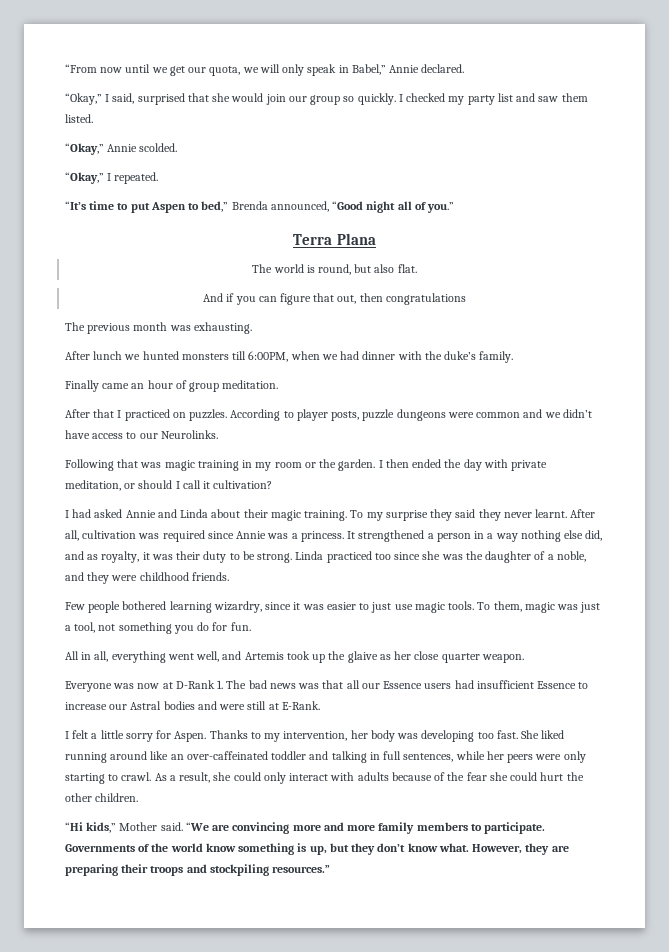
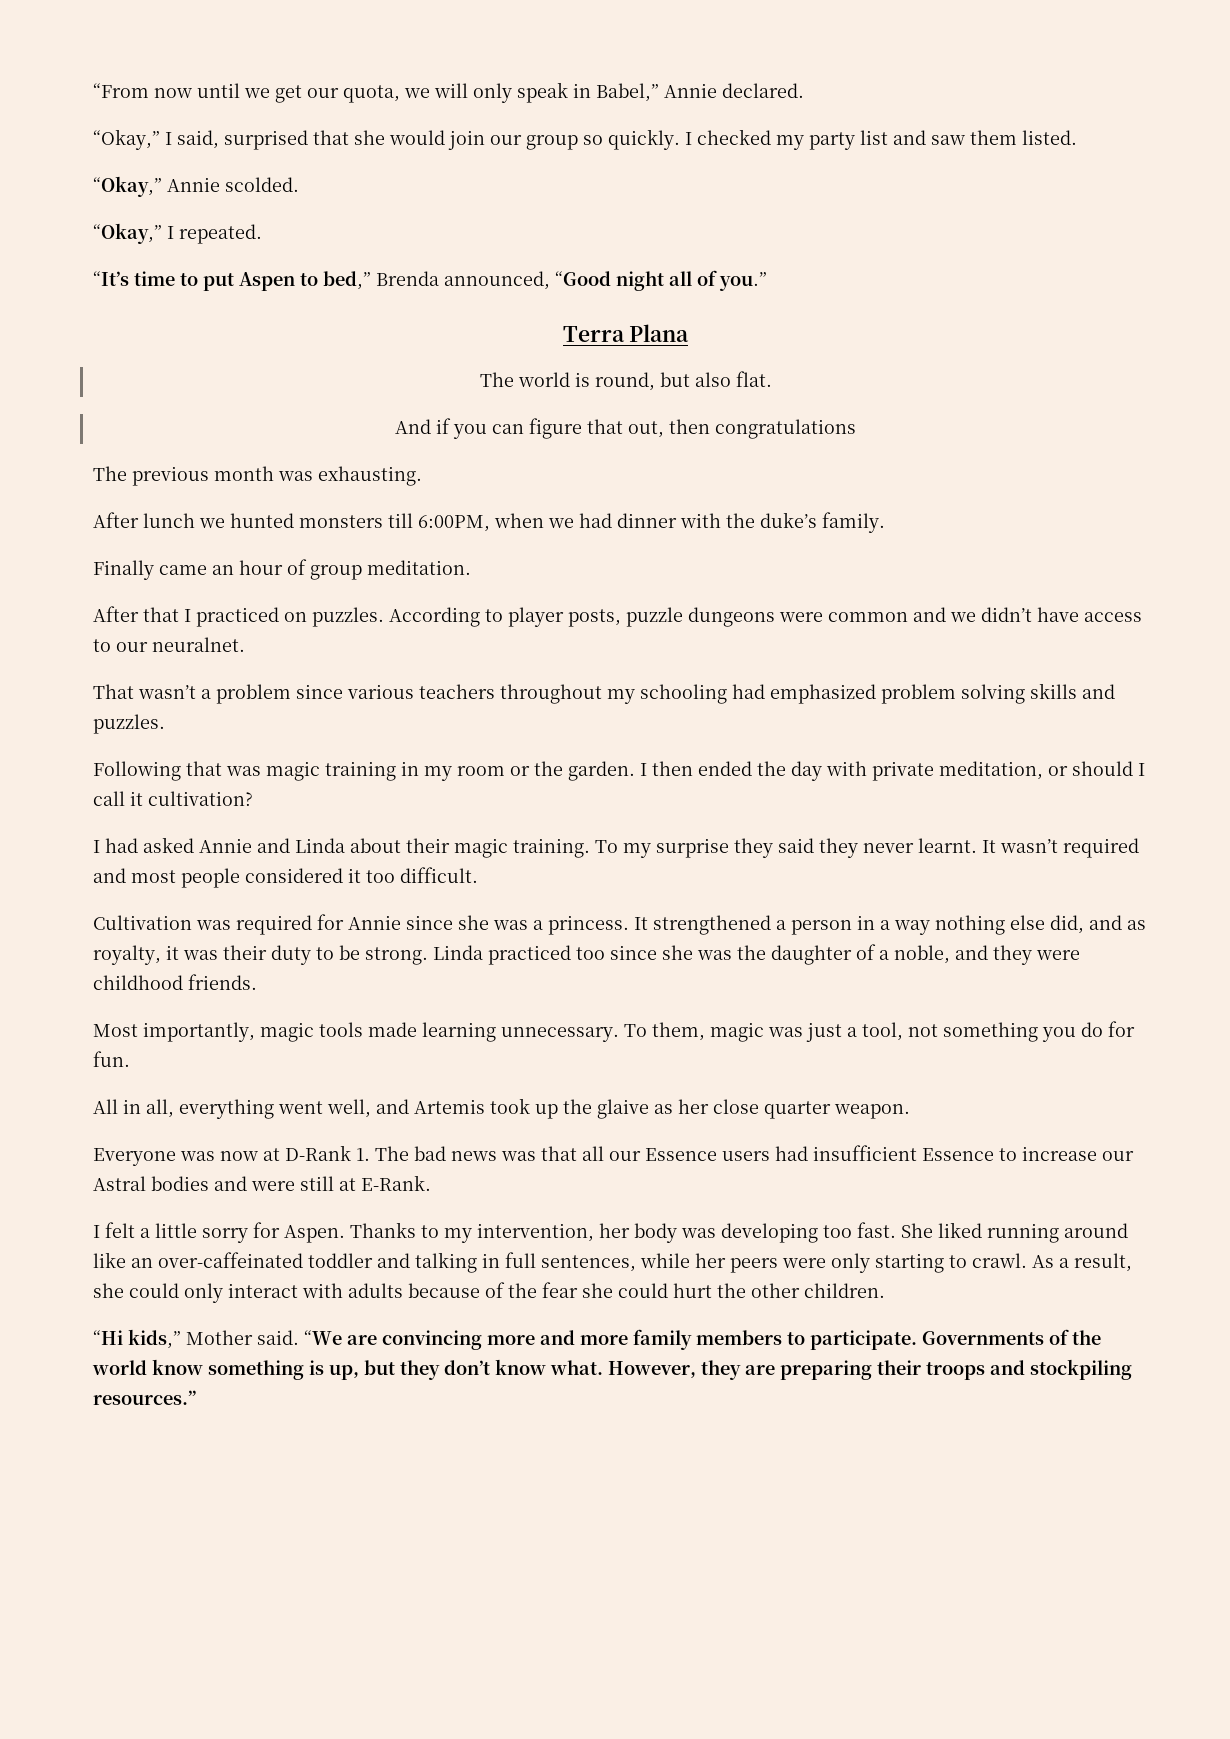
- According to player posts, puzzle dungeons were common and we didn’t have access to our Neurolinks.
+ According to player posts, puzzle dungeons were common and we didn’t have access to our neuralnet.
+ That wasn’t a problem since various teachers throughout my schooling had emphasized problem solving skills and puzzles.
- After all, cultivation was required since Annie was a princess.
+ It wasn’t required and most people considered it too difficult.
+ Cultivation was required for Annie since she was a princess.
- Few people bothered learning wizardry, since it was easier to just use magic tools.
+ Most importantly, magic tools made learning unnecessary.

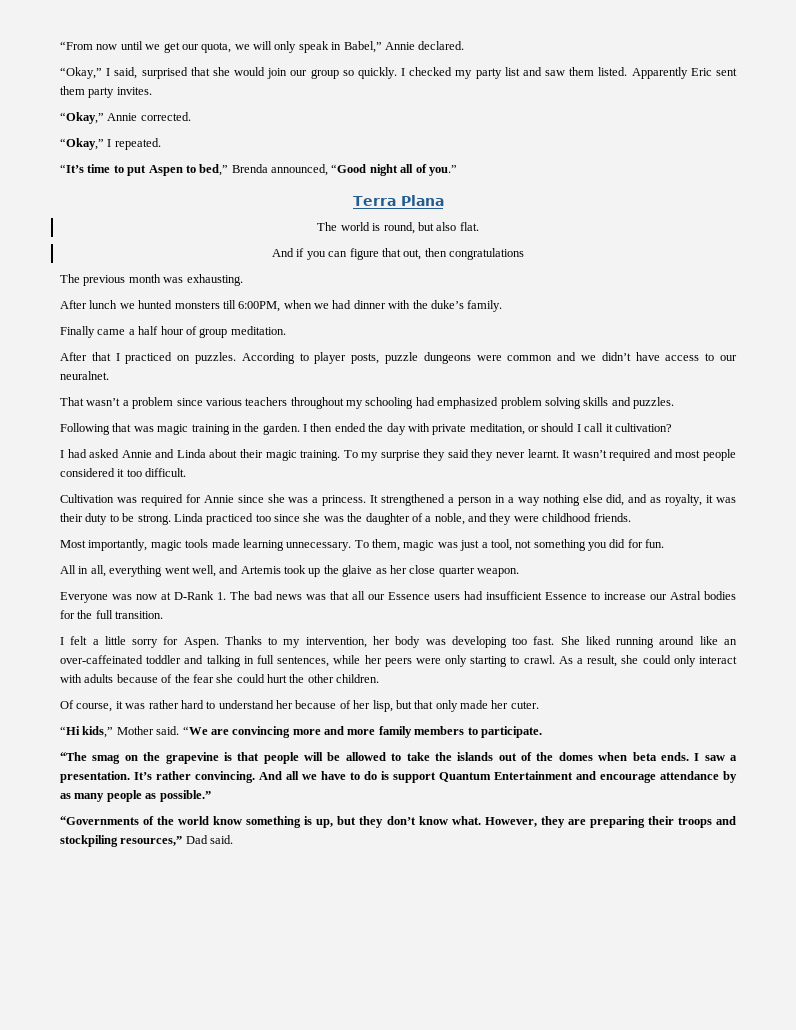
+ Apparently Eric sent them party invites.
- “Okay,” Annie scolded.
+ “Okay,” Annie corrected.
- Finally came an hour of group meditation.
+ Finally came a half hour of group meditation.
- Following that was magic training in my room or the garden.
+ Following that was magic training in the garden.
- To them, magic was just a tool, not something you do for fun.
+ To them, magic was just a tool, not something you did for fun.
- Everyone was now at D-Rank 1. The bad news was that all our Essence users had insufficient Essence to increase our Astral bodies and were still at E-Rank.
+ Everyone was now at D-Rank 1. The bad news was that all our Essence users had insufficient Essence to increase our Astral bodies for the full transition.
+ Of course, it was rather hard to understand her because of her lisp, but that only made her cuter.
- “We are convincing more and more family members to participate. Governments of the world know something is up, but they don’t know what.
+ “We are convincing more and more family members to participate.
+ “The smag on the grapevine is that people will be allowed to take the islands out of the domes when beta ends. I saw a presentation. It’s rather convincing. And all we have to do is support Quantum Entertainment and encourage attendance by as many people as possible.”
+ “Governments of the world know something is up, but they don’t know what.
- However, they are preparing their troops and stockpiling resources.”
+ However, they are preparing their troops and stockpiling resources,” Dad said.

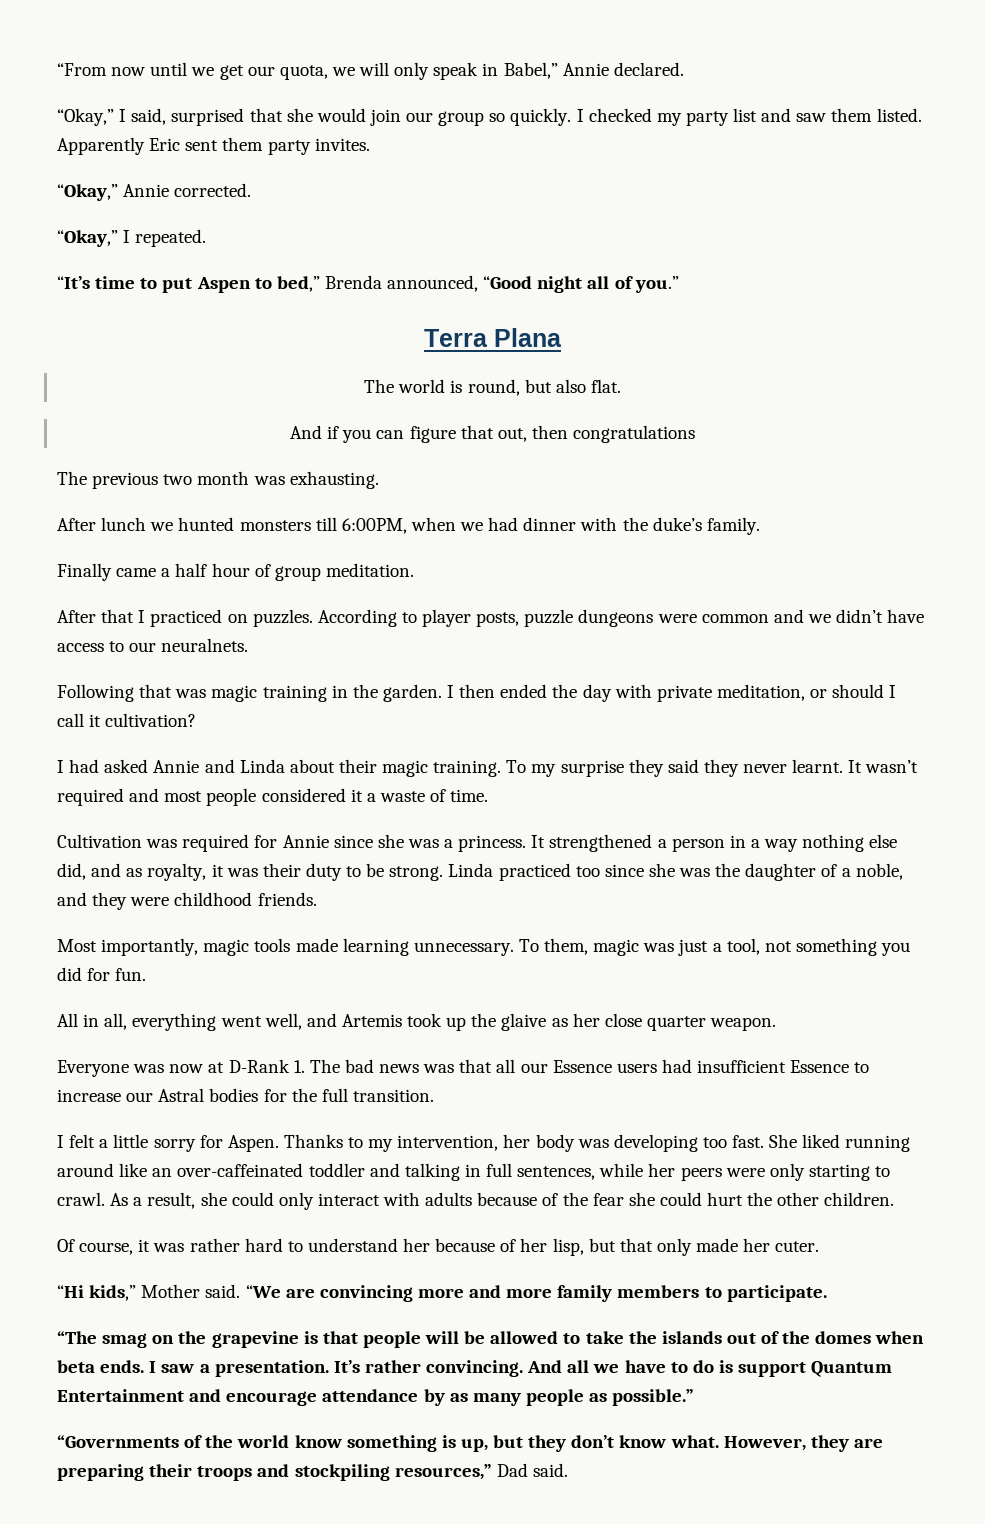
- The previous month was exhausting.
+ The previous two month was exhausting.
- According to player posts, puzzle dungeons were common and we didn’t have access to our neuralnet.
- That wasn’t a problem since various teachers throughout my schooling had emphasized problem solving skills and puzzles.
+ According to player posts, puzzle dungeons were common and we didn’t have access to our neuralnets.
- It wasn’t required and most people considered it too difficult.
+ It wasn’t required and most people considered it a waste of time.

